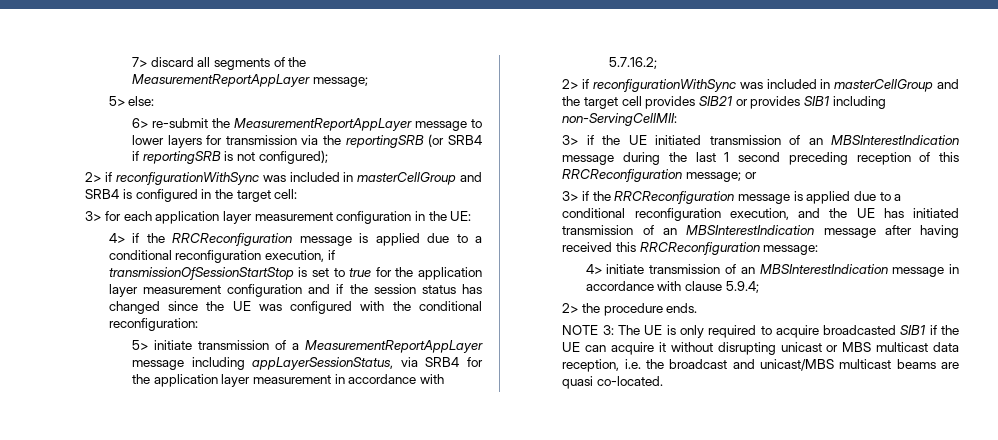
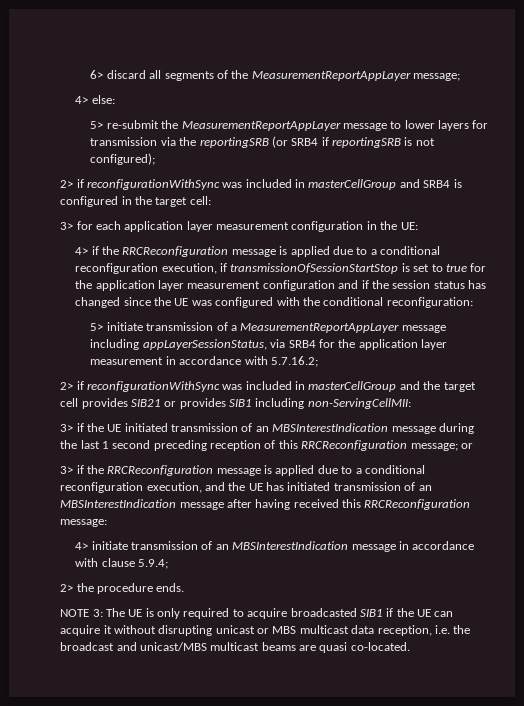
- 7> discard all segments of the MeasurementReportAppLayer message;
+ 6> discard all segments of the MeasurementReportAppLayer message;
- 5> else:
+ 4> else:
- 6> re-submit the MeasurementReportAppLayer message to lower layers for transmission via the reportingSRB (or SRB4 if reportingSRB is not configured);
+ 5> re-submit the MeasurementReportAppLayer message to lower layers for transmission via the reportingSRB (or SRB4 if reportingSRB is not configured);

